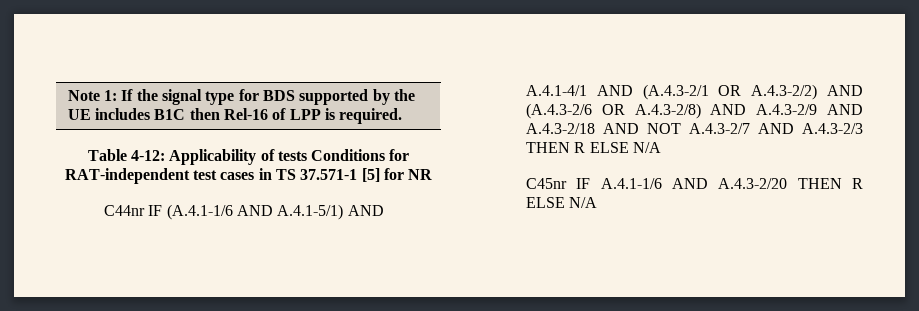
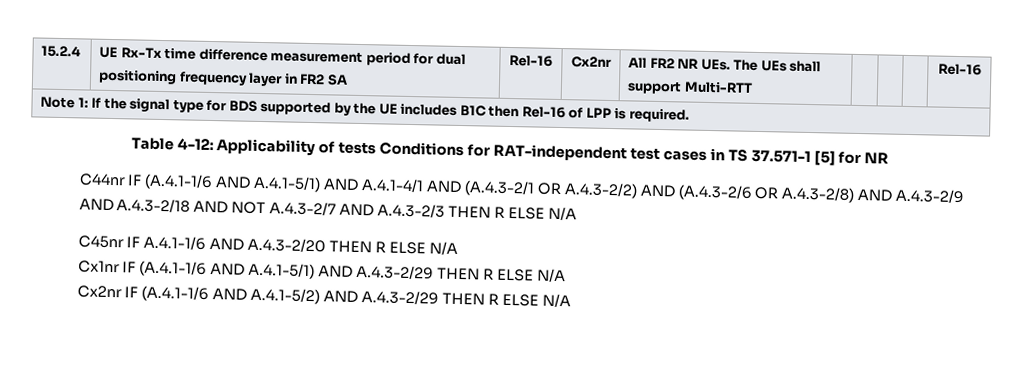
+ 15.2.4 | UE Rx-Tx time difference measurement period for dual positioning frequency layer in FR2 SA | Rel-16 | Cx2nr | All FR2 NR UEs. The UEs shall support Multi-RTT | | | | Rel-16
+ Cx1nr IF (A.4.1-1/6 AND A.4.1-5/1) AND A.4.3-2/29 THEN R ELSE N/A
+ Cx2nr IF (A.4.1-1/6 AND A.4.1-5/2) AND A.4.3-2/29 THEN R ELSE N/A

